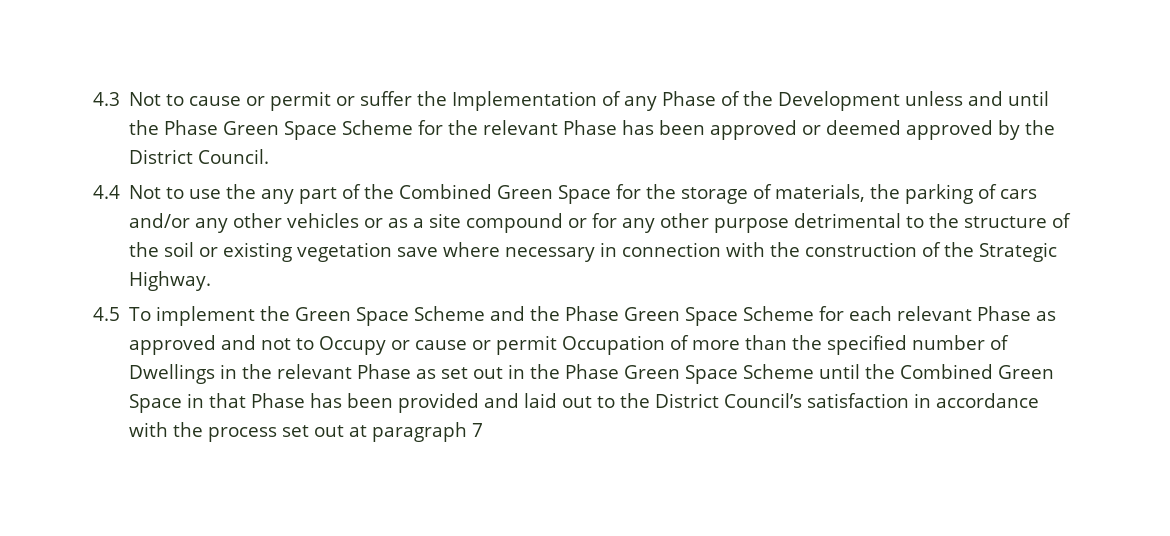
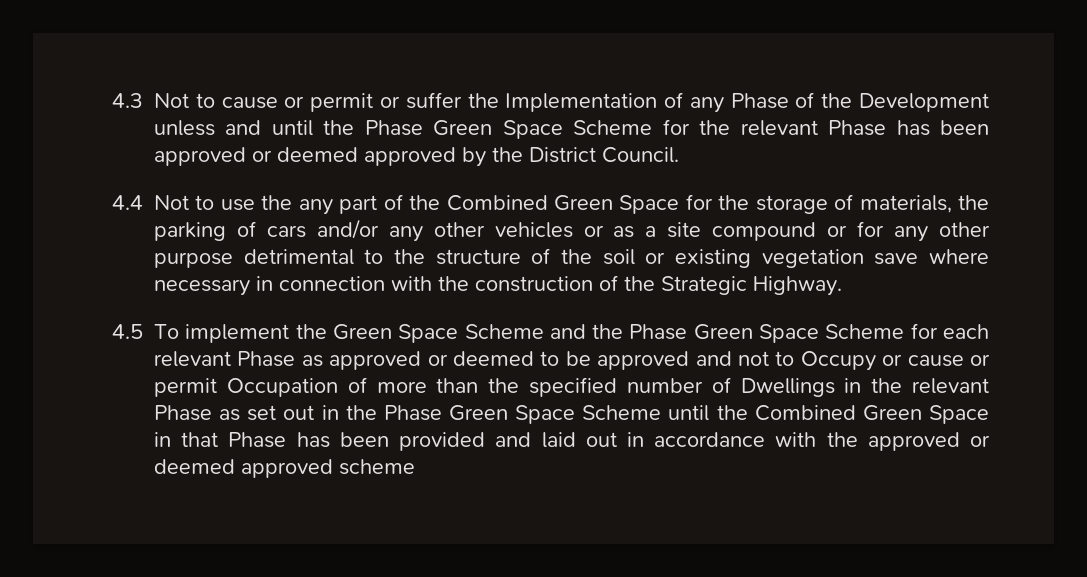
- 4.5 To implement the Green Space Scheme and the Phase Green Space Scheme for each relevant Phase as approved and not to Occupy or cause or permit Occupation of more than the specified number of Dwellings in the relevant Phase as set out in the Phase Green Space Scheme until the Combined Green Space in that Phase has been provided and laid out to the District Council’s satisfaction in accordance with the process set out at paragraph 7
+ 4.5 To implement the Green Space Scheme and the Phase Green Space Scheme for each relevant Phase as approved or deemed to be approved and not to Occupy or cause or permit Occupation of more than the specified number of Dwellings in the relevant Phase as set out in the Phase Green Space Scheme until the Combined Green Space in that Phase has been provided and laid out in accordance with the approved or deemed approved scheme

